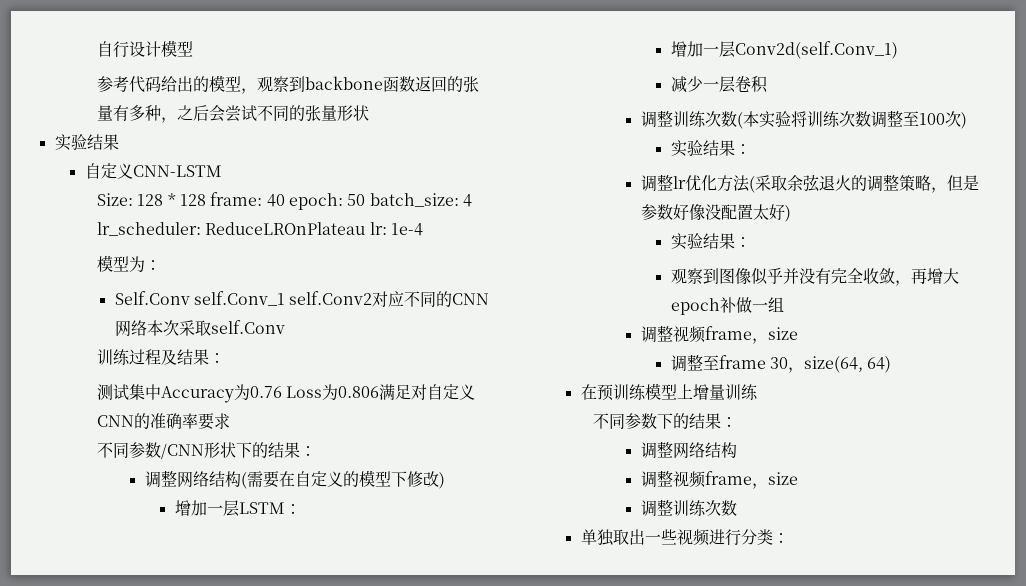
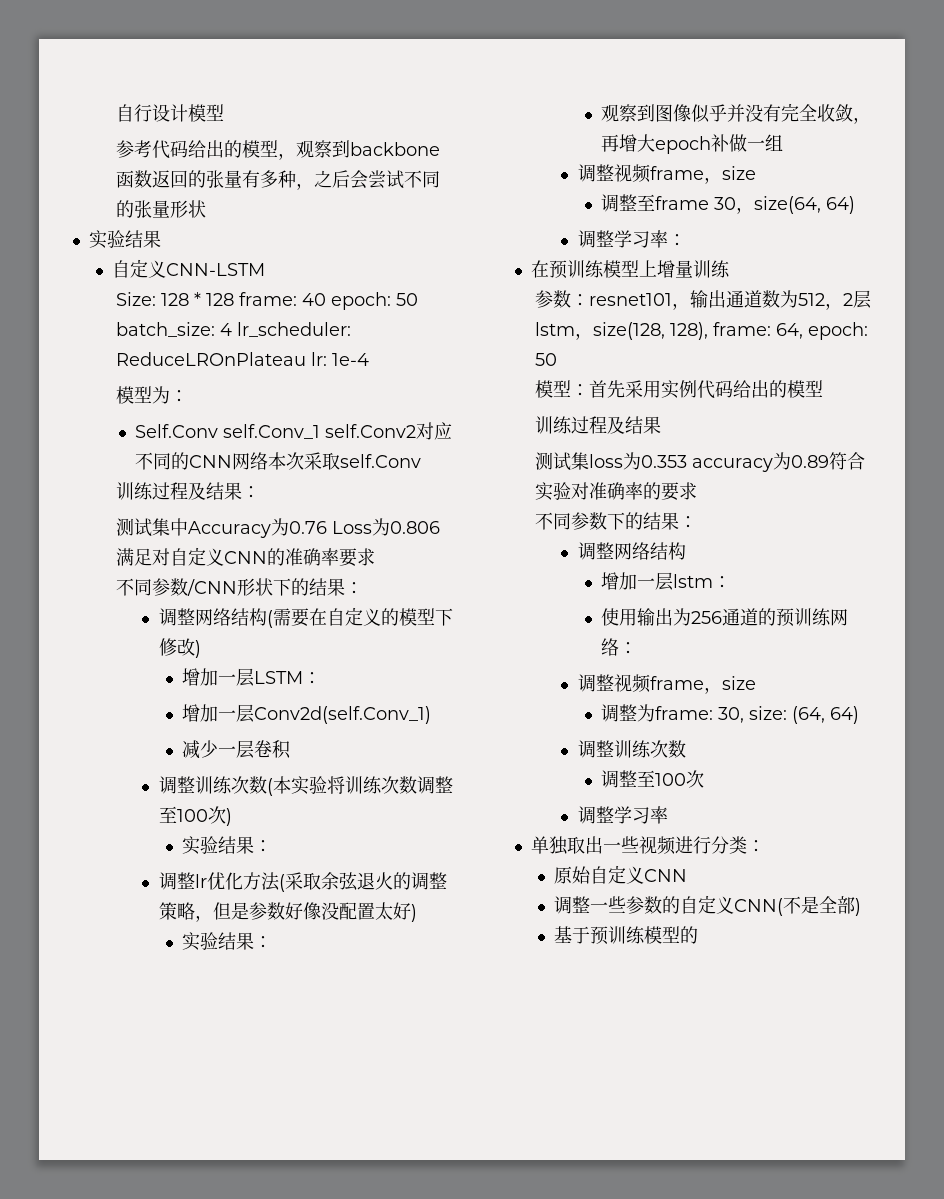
+ 调整学习率：
+ 参数：resnet101，输出通道数为512，2层lstm，size(128, 128), frame: 64, epoch: 50
+ 模型：首先采用实例代码给出的模型
+ 训练过程及结果
+ 测试集loss为0.353 accuracy为0.89符合实验对准确率的要求
  不同参数下的结果：
  调整网络结构
+ 增加一层lstm：
+ 使用输出为256通道的预训练网络：
  调整视频frame，size
+ 调整为frame: 30, size: (64, 64)
  调整训练次数
+ 调整至100次
+ 调整学习率
+ 原始自定义CNN
+ 调整一些参数的自定义CNN(不是全部)
+ 基于预训练模型的

